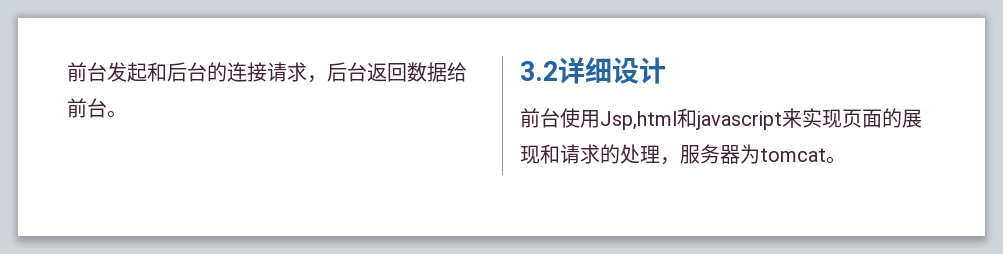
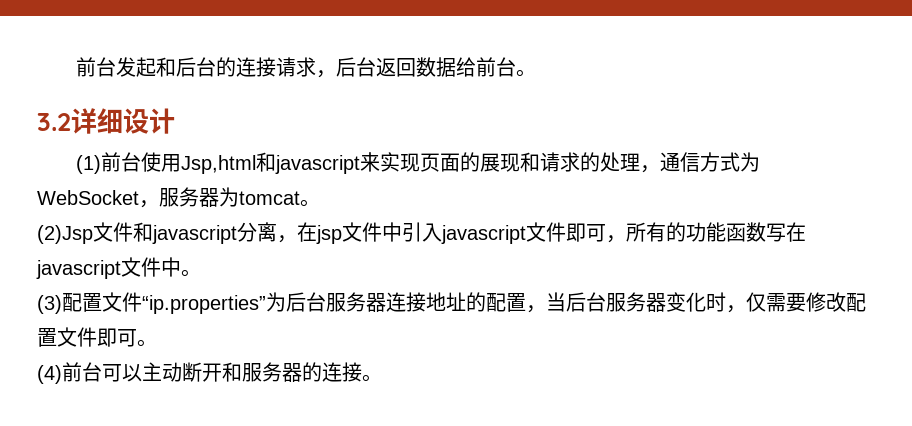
- 前台使用Jsp,html和javascript来实现页面的展现和请求的处理，服务器为tomcat。
+ (1)前台使用Jsp,html和javascript来实现页面的展现和请求的处理，通信方式为WebSocket，服务器为tomcat。
+ (2)Jsp文件和javascript分离，在jsp文件中引入javascript文件即可，所有的功能函数写在javascript文件中。
+ (3)配置文件“ip.properties”为后台服务器连接地址的配置，当后台服务器变化时，仅需要修改配置文件即可。
+ (4)前台可以主动断开和服务器的连接。

